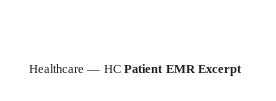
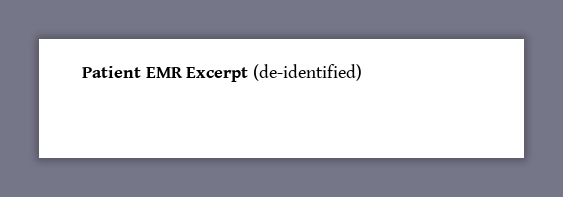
- Healthcare — HC Patient EMR Excerpt
+ Patient EMR Excerpt (de-identified)

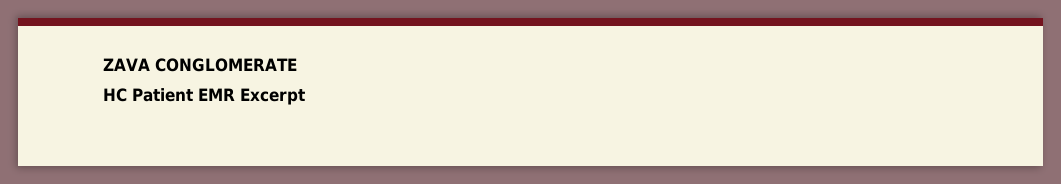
- Patient EMR Excerpt (de-identified)
+ ZAVA CONGLOMERATE
+ HC Patient EMR Excerpt

